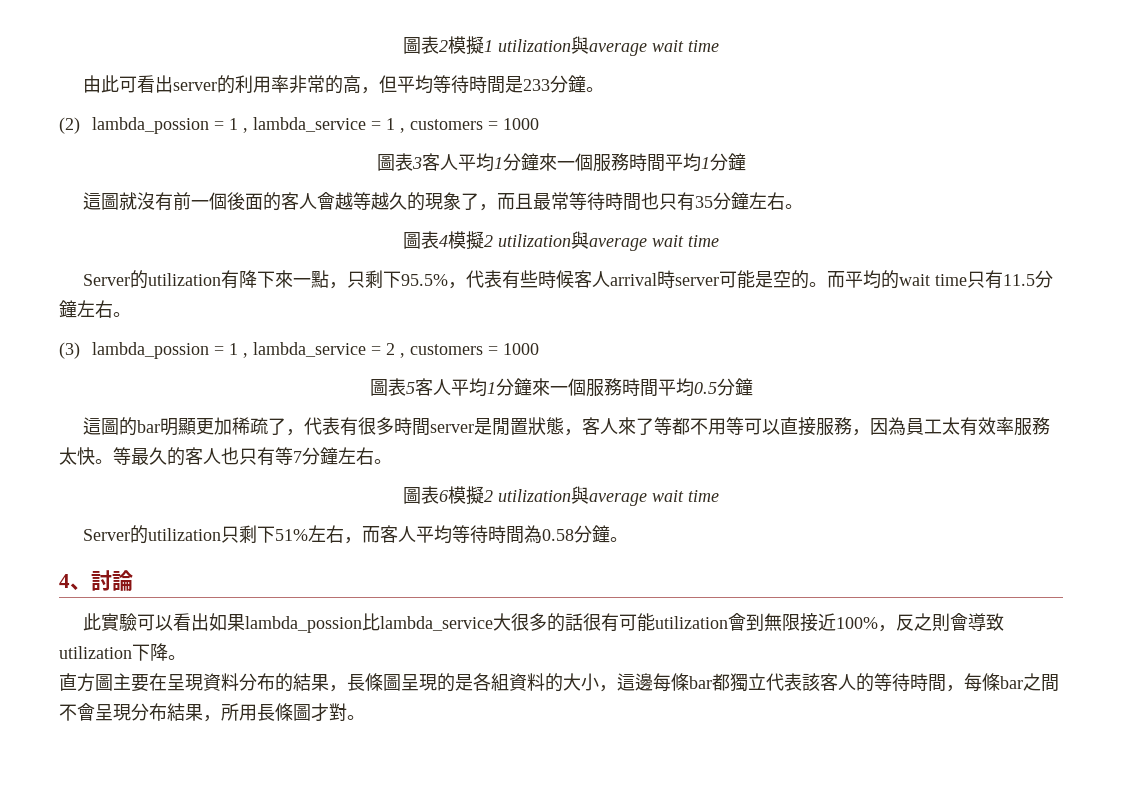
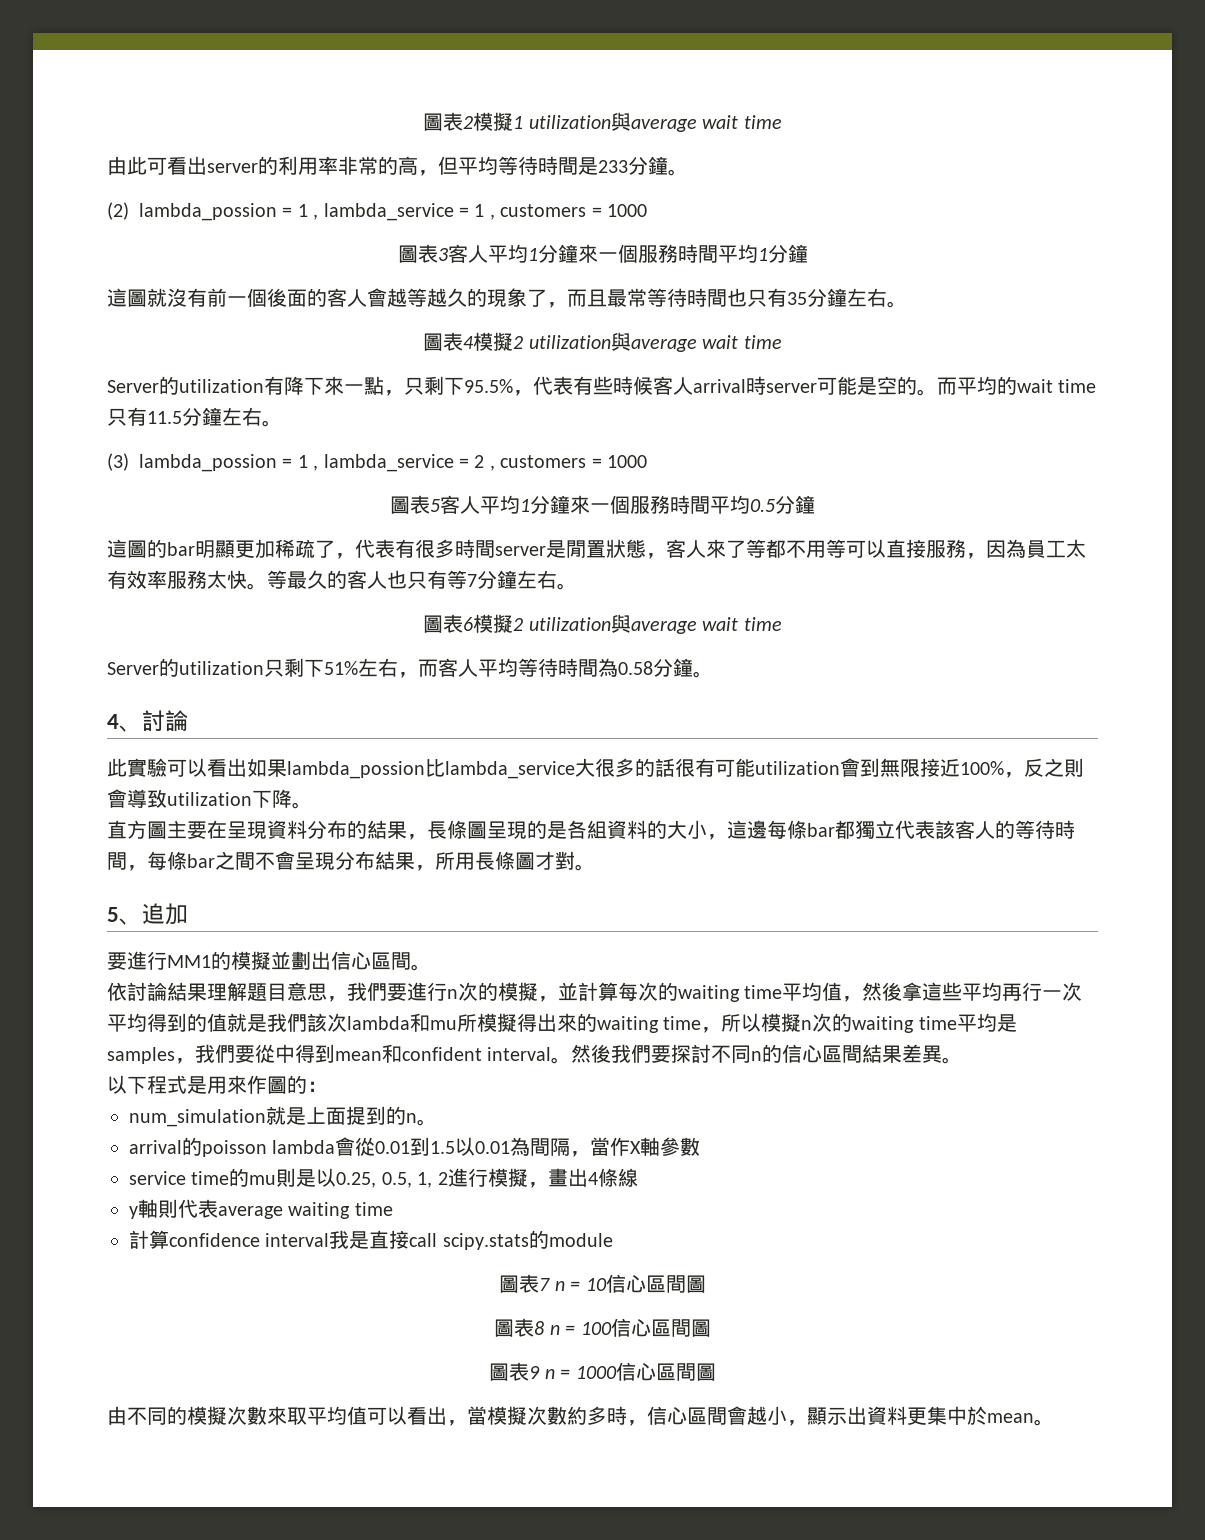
+ 5、追加
+ 要進行MM1的模擬並劃出信心區間。
+ 依討論結果理解題目意思，我們要進行n次的模擬，並計算每次的waiting time平均值，然後拿這些平均再行一次平均得到的值就是我們該次lambda和mu所模擬得出來的waiting time，所以模擬n次的waiting time平均是samples，我們要從中得到mean和confident interval。然後我們要探討不同n的信心區間結果差異。
+ 以下程式是用來作圖的：
+ num_simulation就是上面提到的n。
+ arrival的poisson lambda會從0.01到1.5以0.01為間隔，當作X軸參數
+ service time的mu則是以0.25, 0.5, 1, 2進行模擬，畫出4條線
+ y軸則代表average waiting time
+ 計算confidence interval我是直接call scipy.stats的module
+ 圖表7 n = 10信心區間圖
+ 圖表8 n = 100信心區間圖
+ 圖表9 n = 1000信心區間圖
+ 由不同的模擬次數來取平均值可以看出，當模擬次數約多時，信心區間會越小，顯示出資料更集中於mean。

